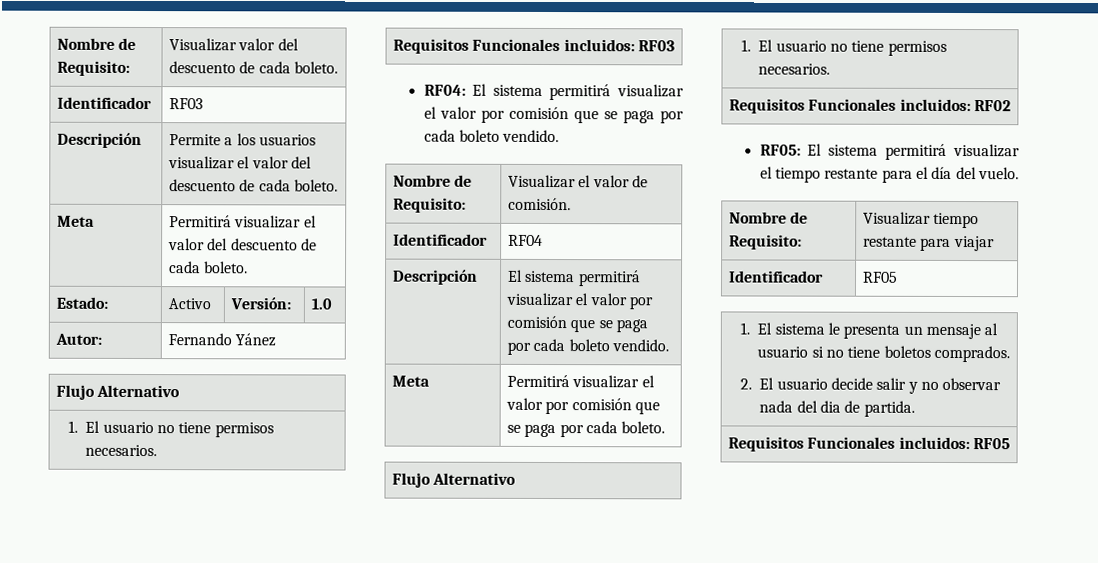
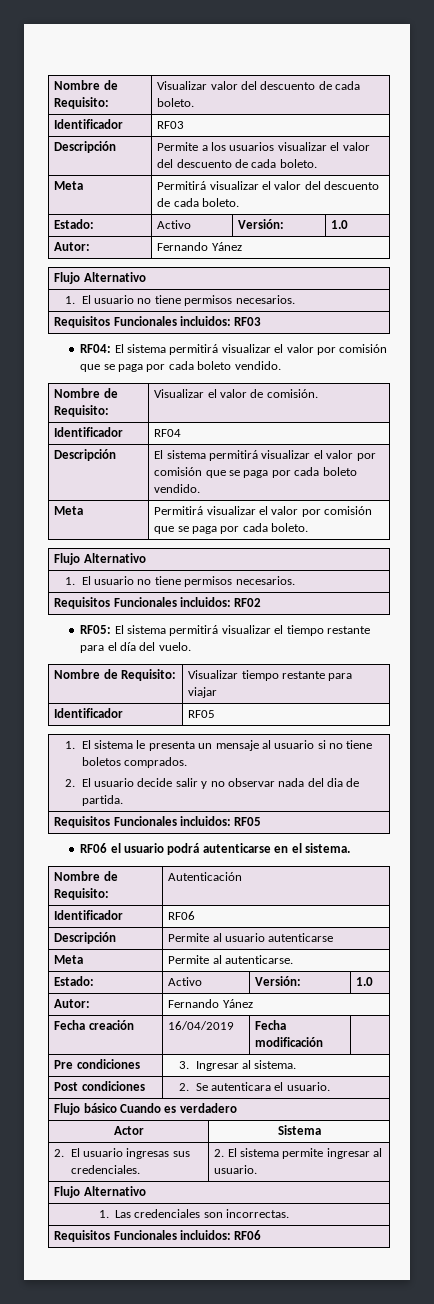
+ RF06 el usuario podrá autenticarse en el sistema.
+ Nombre de Requisito: | Autenticación
+ Identificador | RF06
+ Descripción | Permite al usuario autenticarse
+ Meta | Permite al autenticarse.
+ Estado: | Activo | Versión: | 1.0
+ Autor: | Fernando Yánez
+ Fecha creación | 16/04/2019 | Fecha modificación |
+ Pre condiciones | 3. Ingresar al sistema.
+ Post condiciones | 2. Se autenticara el usuario.
+ Flujo básico Cuando es verdadero
+ Actor | Sistema
+ 2. El usuario ingresas sus credenciales. | 2. El sistema permite ingresar al usuario.
+ Flujo Alternativo
+ 1. Las credenciales son incorrectas.
+ Requisitos Funcionales incluidos: RF06

